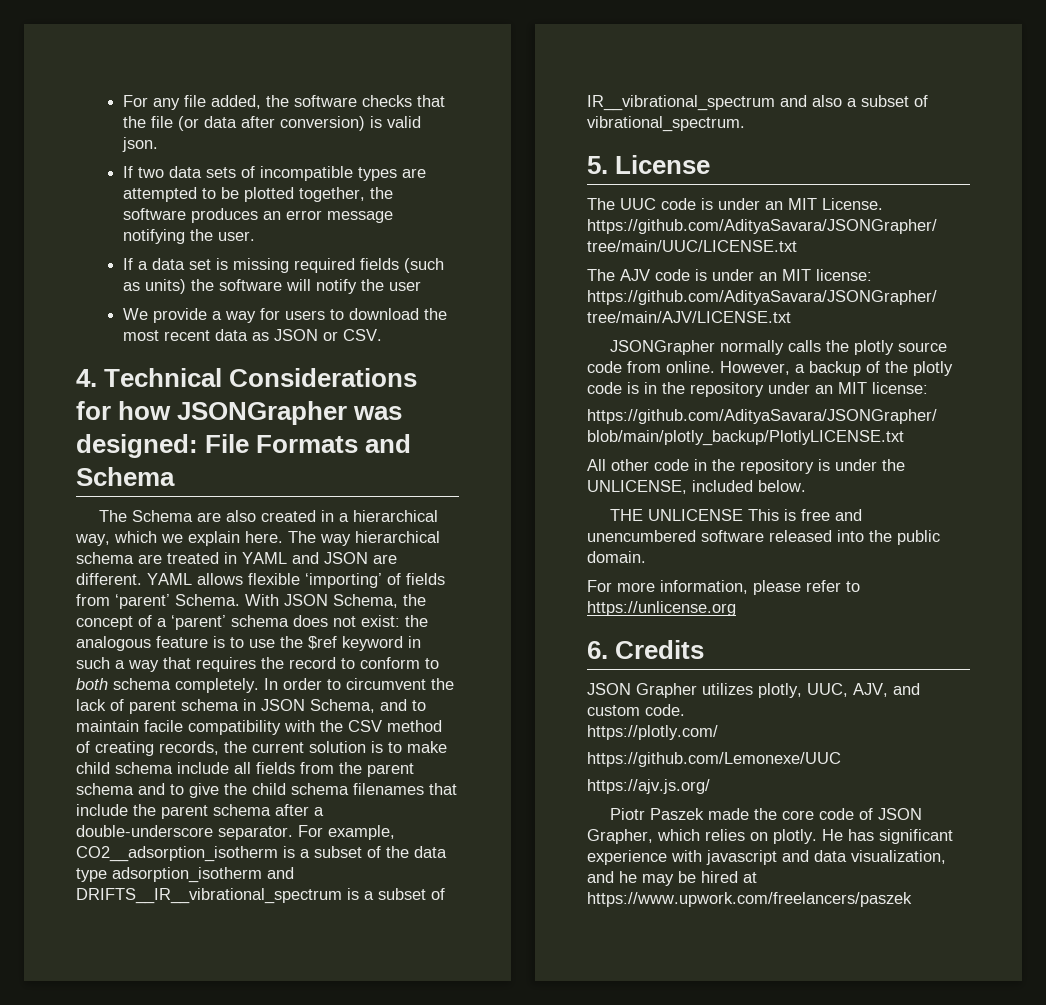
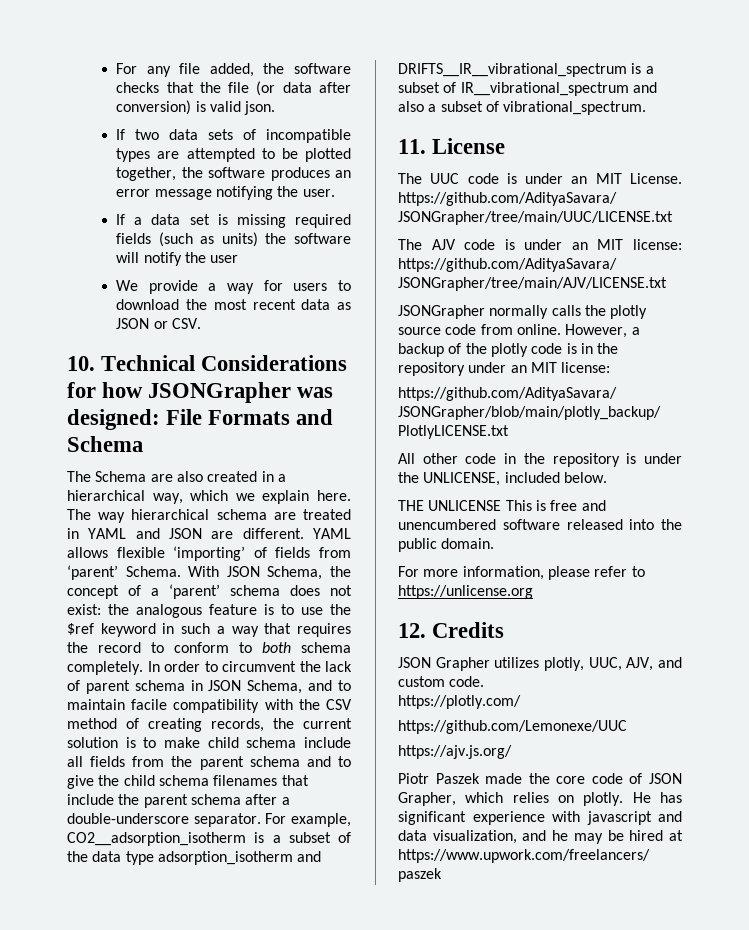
- 4. Technical Considerations for how JSONGrapher was designed: File Formats and Schema
+ 10. Technical Considerations for how JSONGrapher was designed: File Formats and Schema
- 5. License
+ 11. License
- 6. Credits
+ 12. Credits

